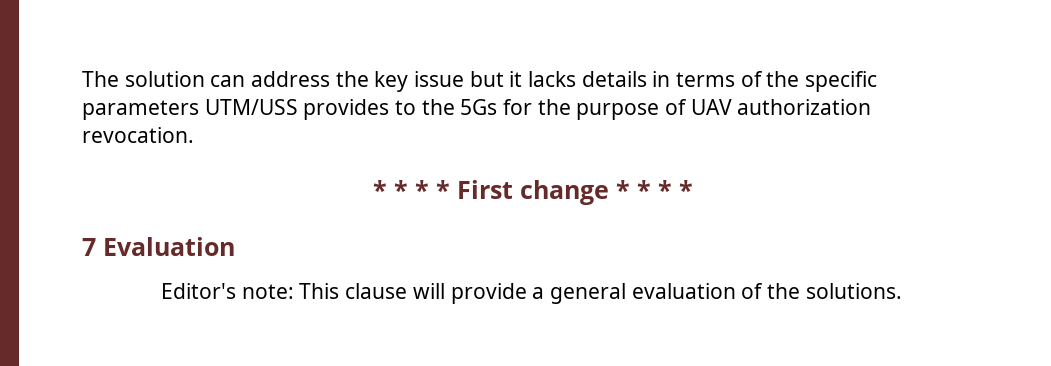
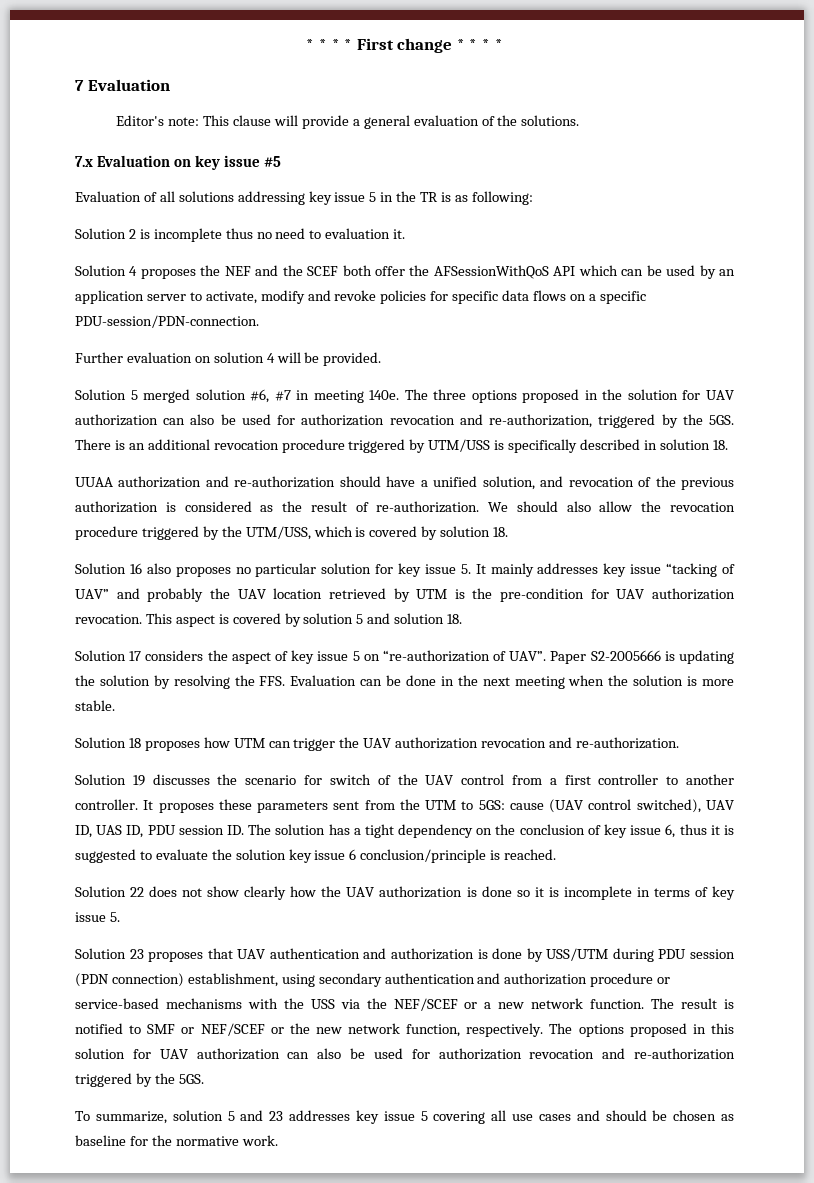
- The solution can address the key issue but it lacks details in terms of the specific parameters UTM/USS provides to the 5Gs for the purpose of UAV authorization revocation.
+ 7.x Evaluation on key issue #5
+ Evaluation of all solutions addressing key issue 5 in the TR is as following:
+ Solution 2 is incomplete thus no need to evaluation it.
+ Solution 4 proposes the NEF and the SCEF both offer the AFSessionWithQoS API which can be used by an application server to activate, modify and revoke policies for specific data flows on a specific PDU-session/PDN-connection.
+ Further evaluation on solution 4 will be provided.
+ Solution 5 merged solution #6, #7 in meeting 140e. The three options proposed in the solution for UAV authorization can also be used for authorization revocation and re-authorization, triggered by the 5GS. There is an additional revocation procedure triggered by UTM/USS is specifically described in solution 18.
+ UUAA authorization and re-authorization should have a unified solution, and revocation of the previous authorization is considered as the result of re-authorization. We should also allow the revocation procedure triggered by the UTM/USS, which is covered by solution 18.
+ Solution 16 also proposes no particular solution for key issue 5. It mainly addresses key issue “tacking of UAV” and probably the UAV location retrieved by UTM is the pre-condition for UAV authorization revocation. This aspect is covered by solution 5 and solution 18.
+ Solution 17 considers the aspect of key issue 5 on “re-authorization of UAV”. Paper S2-2005666 is updating the solution by resolving the FFS. Evaluation can be done in the next meeting when the solution is more stable.
+ Solution 18 proposes how UTM can trigger the UAV authorization revocation and re-authorization.
+ Solution 19 discusses the scenario for switch of the UAV control from a first controller to another controller. It proposes these parameters sent from the UTM to 5GS: cause (UAV control switched), UAV ID, UAS ID, PDU session ID. The solution has a tight dependency on the conclusion of key issue 6, thus it is suggested to evaluate the solution key issue 6 conclusion/principle is reached.
+ Solution 22 does not show clearly how the UAV authorization is done so it is incomplete in terms of key issue 5.
+ Solution 23 proposes that UAV authentication and authorization is done by USS/UTM during PDU session (PDN connection) establishment, using secondary authentication and authorization procedure or service-based mechanisms with the USS via the NEF/SCEF or a new network function. The result is notified to SMF or NEF/SCEF or the new network function, respectively. The options proposed in this solution for UAV authorization can also be used for authorization revocation and re-authorization triggered by the 5GS.
+ To summarize, solution 5 and 23 addresses key issue 5 covering all use cases and should be chosen as baseline for the normative work.

